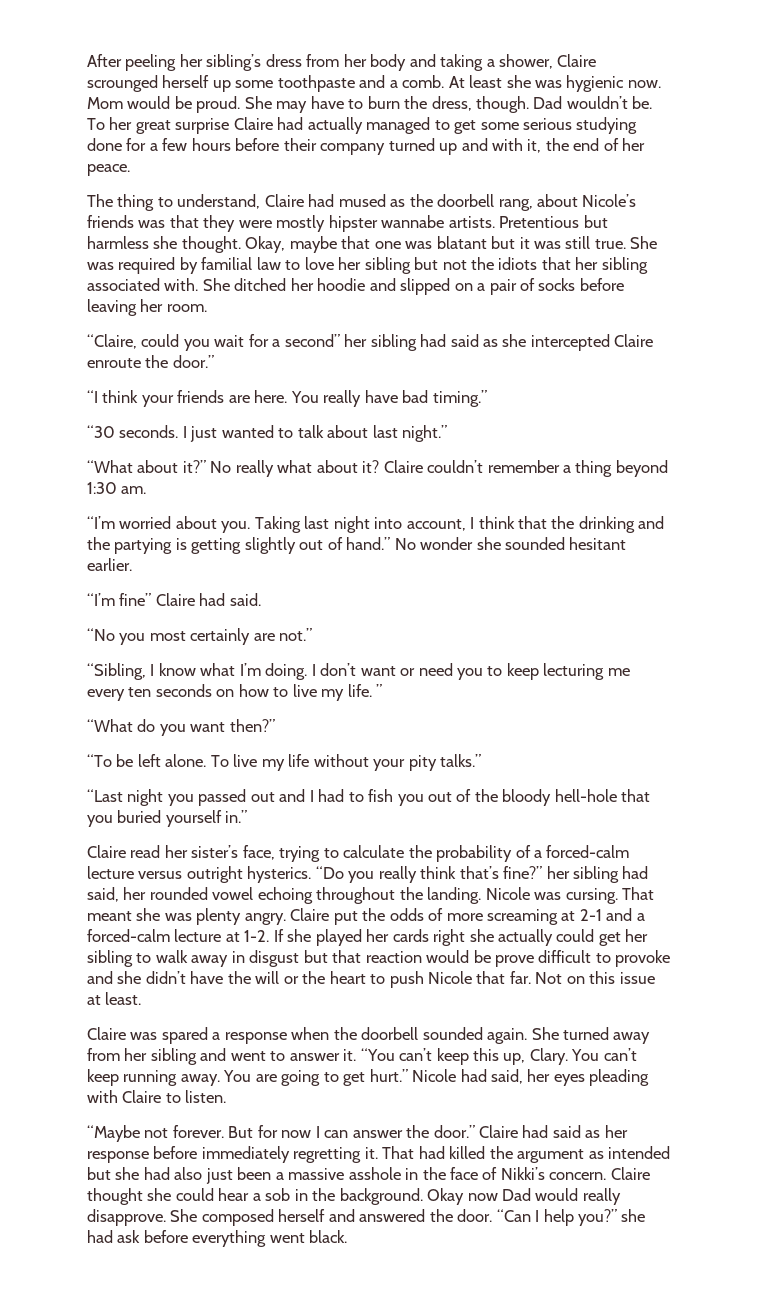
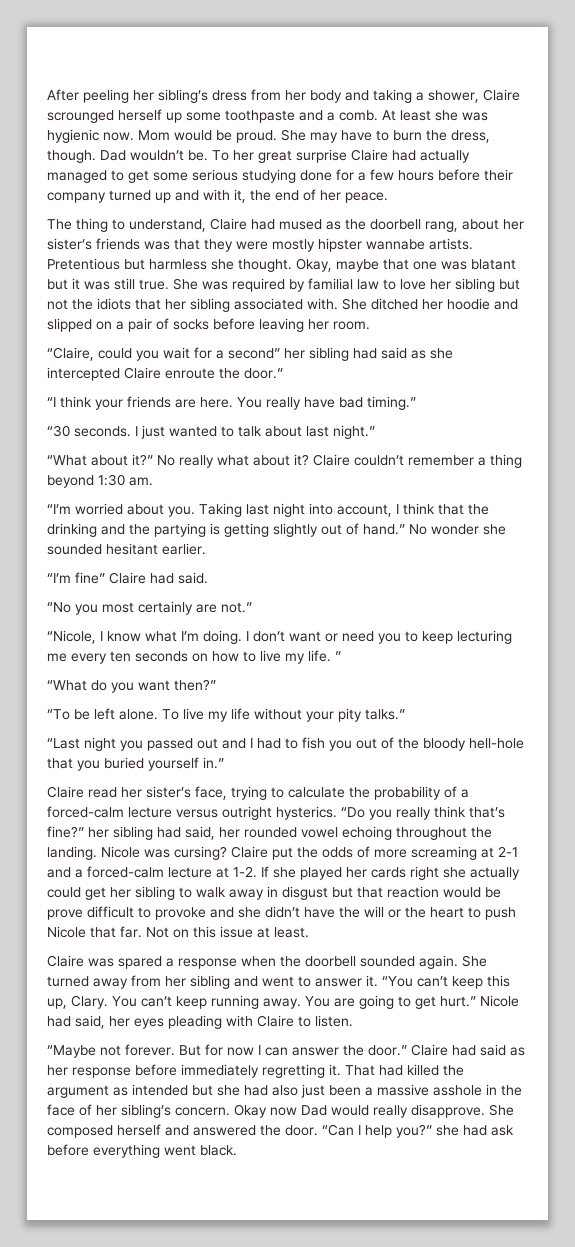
- The thing to understand, Claire had mused as the doorbell rang, about Nicole’s friends was that they were mostly hipster wannabe artists.
+ The thing to understand, Claire had mused as the doorbell rang, about her sister’s friends was that they were mostly hipster wannabe artists.
- “Sibling, I know what I’m doing.
+ “Nicole, I know what I’m doing.
- Nicole was cursing. That meant she was plenty angry.
+ Nicole was cursing?
- That had killed the argument as intended but she had also just been a massive asshole in the face of Nikki’s concern. Claire thought she could hear a sob in the background.
+ That had killed the argument as intended but she had also just been a massive asshole in the face of her sibling’s concern.

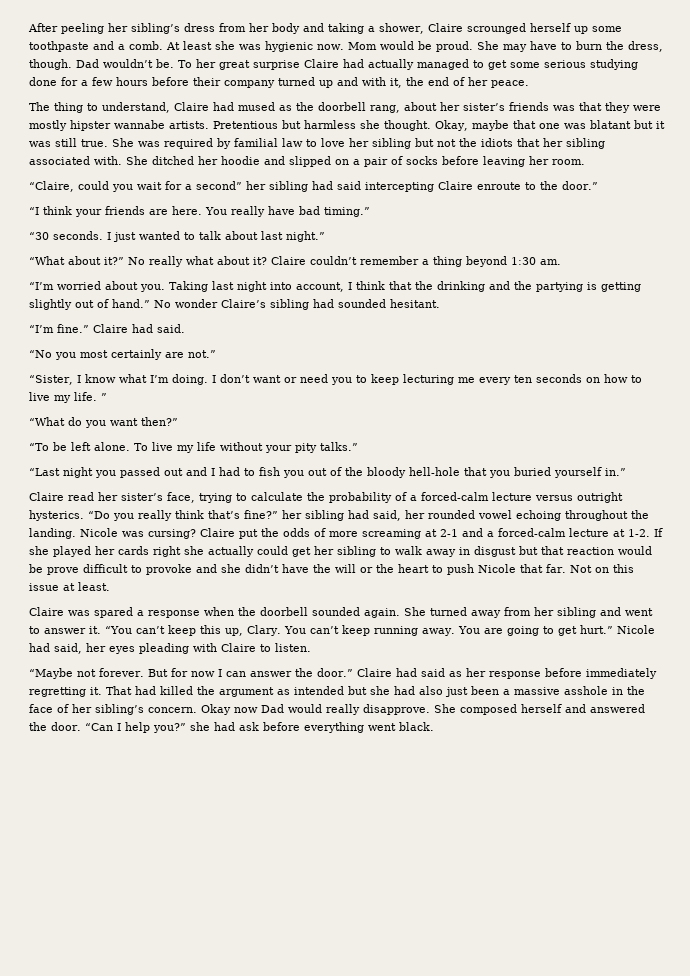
- “Claire, could you wait for a second” her sibling had said as she intercepted Claire enroute the door.”
+ “Claire, could you wait for a second” her sibling had said intercepting Claire enroute to the door.”
- No wonder she sounded hesitant earlier.
- “I’m fine” Claire had said.
+ No wonder Claire’s sibling had sounded hesitant.
+ “I’m fine.” Claire had said.
- “Nicole, I know what I’m doing.
+ “Sister, I know what I’m doing.

